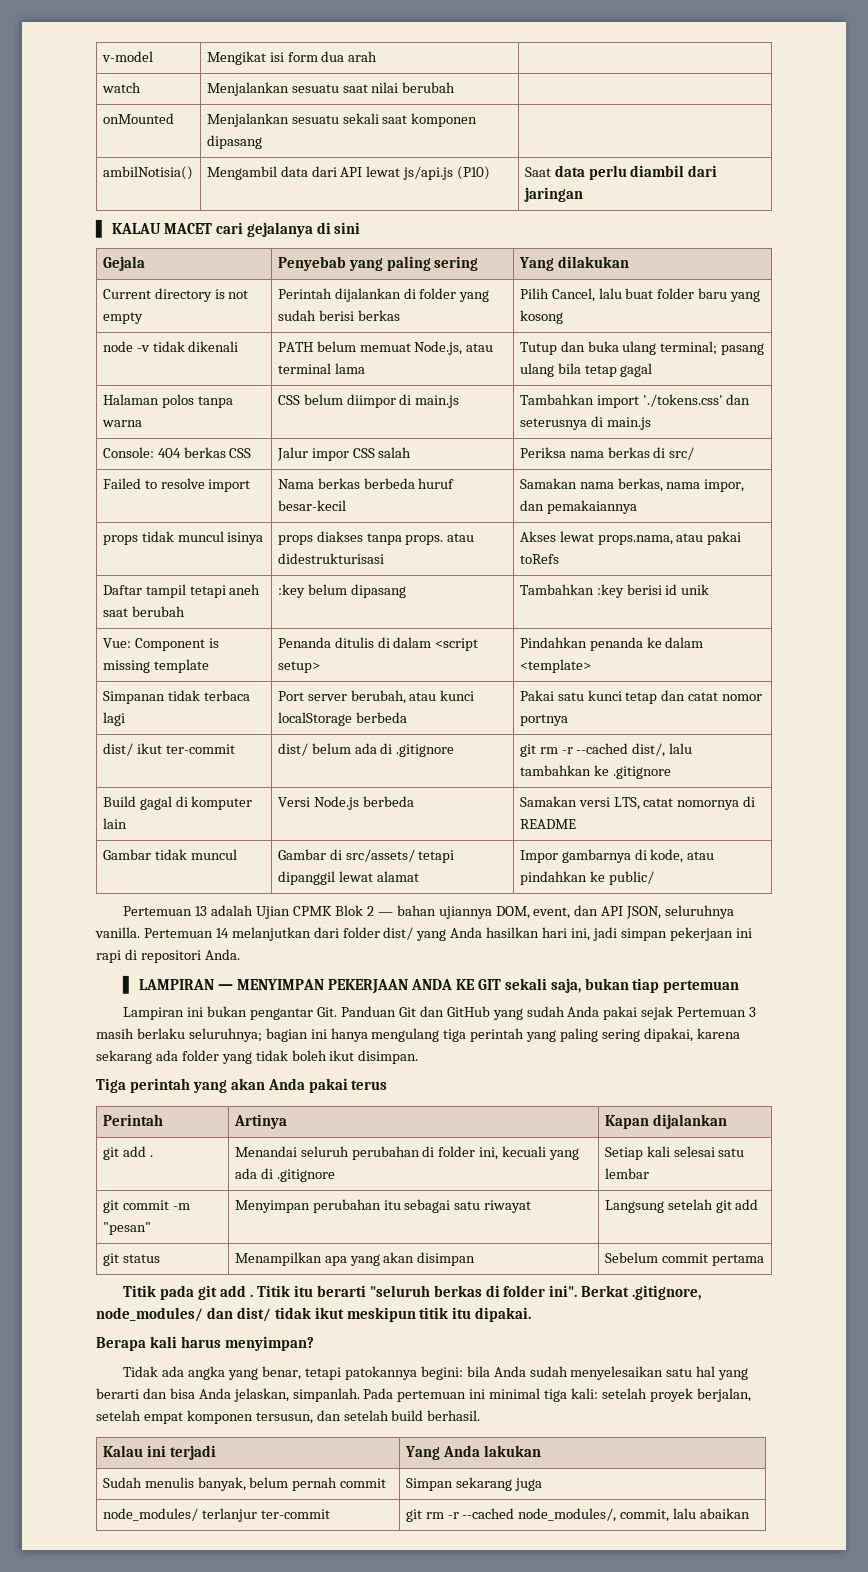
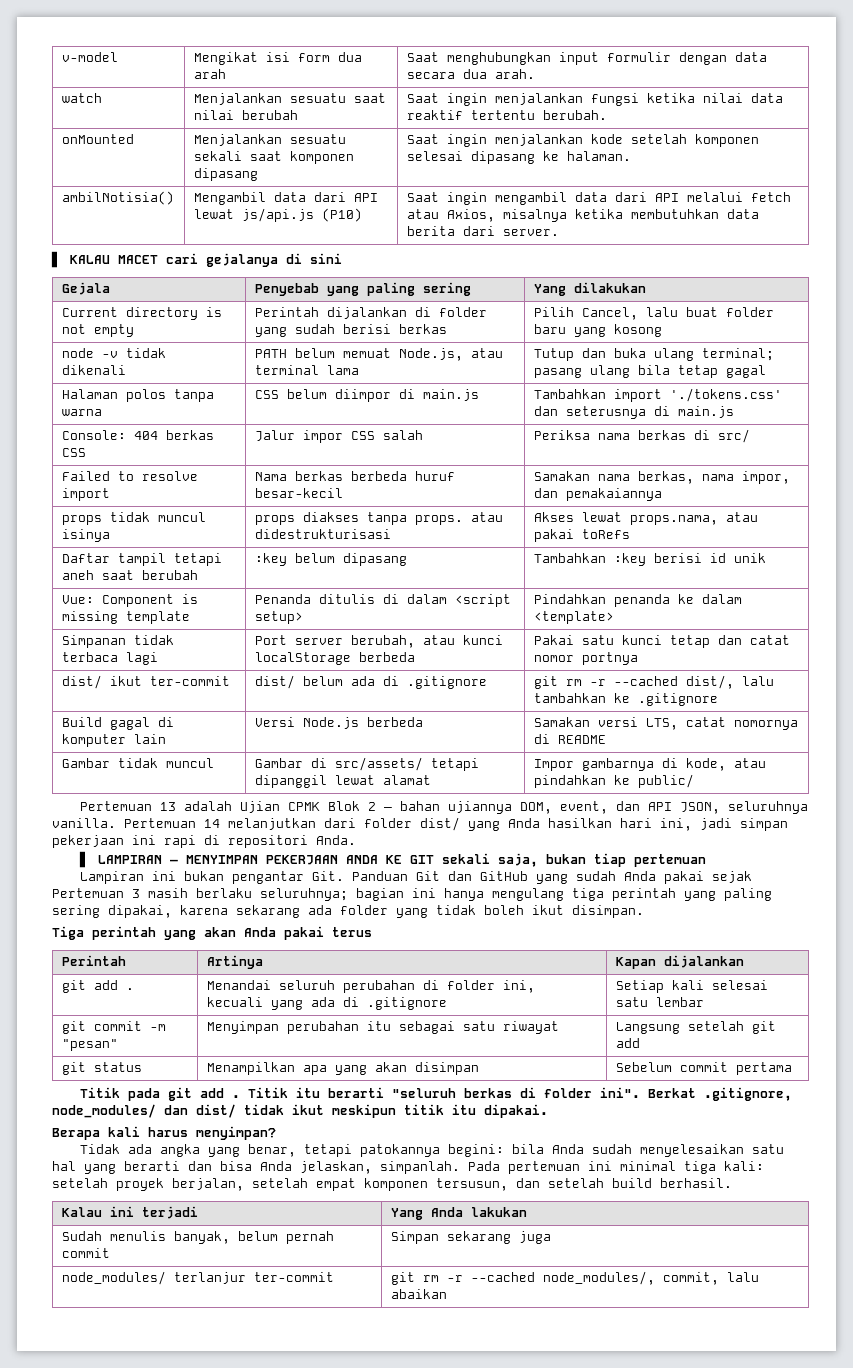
- v-model | Mengikat isi form dua arah |
+ v-model | Mengikat isi form dua arah | Saat menghubungkan input formulir dengan data secara dua arah.
- watch | Menjalankan sesuatu saat nilai berubah |
+ watch | Menjalankan sesuatu saat nilai berubah | Saat ingin menjalankan fungsi ketika nilai data reaktif tertentu berubah.
- onMounted | Menjalankan sesuatu sekali saat komponen dipasang |
+ onMounted | Menjalankan sesuatu sekali saat komponen dipasang | Saat ingin menjalankan kode setelah komponen selesai dipasang ke halaman.
- ambilNotisia() | Mengambil data dari API lewat js/api.js (P10) | Saat data perlu diambil dari jaringan
+ ambilNotisia() | Mengambil data dari API lewat js/api.js (P10) | Saat ingin mengambil data dari API melalui fetch atau Axios, misalnya ketika membutuhkan data berita dari server.

